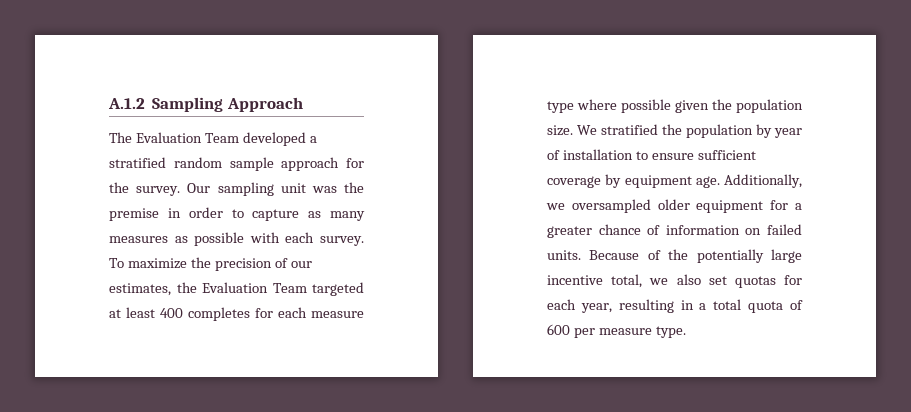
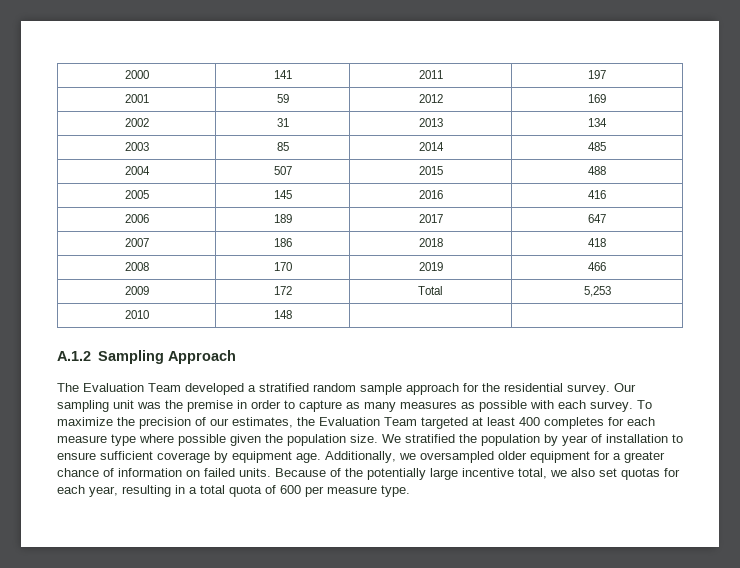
+ 2000 | 141 | 2011 | 197
+ 2001 | 59 | 2012 | 169
+ 2002 | 31 | 2013 | 134
+ 2003 | 85 | 2014 | 485
+ 2004 | 507 | 2015 | 488
+ 2005 | 145 | 2016 | 416
+ 2006 | 189 | 2017 | 647
+ 2007 | 186 | 2018 | 418
+ 2008 | 170 | 2019 | 466
+ 2009 | 172 | Total | 5,253
+ 2010 | 148 | |
- The Evaluation Team developed a stratified random sample approach for the survey.
+ The Evaluation Team developed a stratified random sample approach for the residential survey.

